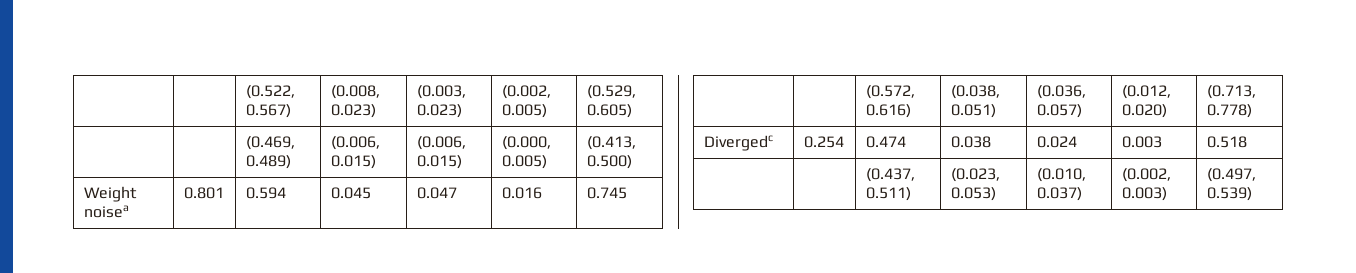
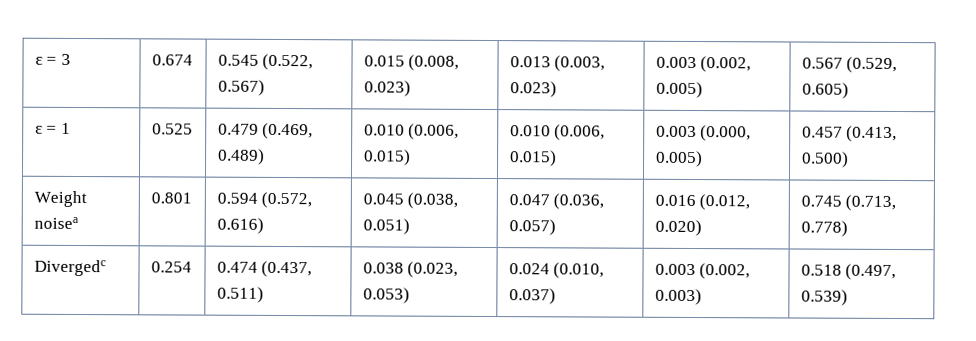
- | | (0.522, 0.567) | (0.008, 0.023) | (0.003, 0.023) | (0.002, 0.005) | (0.529, 0.605)
+ ε = 3 | 0.674 | 0.545 (0.522, 0.567) | 0.015 (0.008, 0.023) | 0.013 (0.003, 0.023) | 0.003 (0.002, 0.005) | 0.567 (0.529, 0.605)
- | | (0.469, 0.489) | (0.006, 0.015) | (0.006, 0.015) | (0.000, 0.005) | (0.413, 0.500)
+ ε = 1 | 0.525 | 0.479 (0.469, 0.489) | 0.010 (0.006, 0.015) | 0.010 (0.006, 0.015) | 0.003 (0.000, 0.005) | 0.457 (0.413, 0.500)
- Weight noisea | 0.801 | 0.594 | 0.045 | 0.047 | 0.016 | 0.745
- | | (0.572, 0.616) | (0.038, 0.051) | (0.036, 0.057) | (0.012, 0.020) | (0.713, 0.778)
+ Weight noisea | 0.801 | 0.594 (0.572, 0.616) | 0.045 (0.038, 0.051) | 0.047 (0.036, 0.057) | 0.016 (0.012, 0.020) | 0.745 (0.713, 0.778)
- Divergedc | 0.254 | 0.474 | 0.038 | 0.024 | 0.003 | 0.518
- | | (0.437, 0.511) | (0.023, 0.053) | (0.010, 0.037) | (0.002, 0.003) | (0.497, 0.539)
+ Divergedc | 0.254 | 0.474 (0.437, 0.511) | 0.038 (0.023, 0.053) | 0.024 (0.010, 0.037) | 0.003 (0.002, 0.003) | 0.518 (0.497, 0.539)

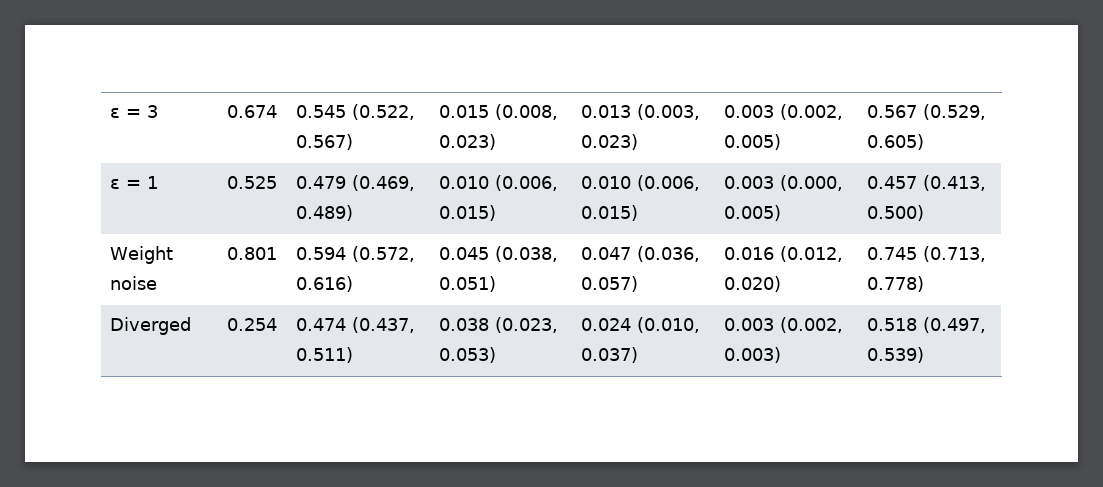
- Weight noisea | 0.801 | 0.594 (0.572, 0.616) | 0.045 (0.038, 0.051) | 0.047 (0.036, 0.057) | 0.016 (0.012, 0.020) | 0.745 (0.713, 0.778)
+ Weight noise | 0.801 | 0.594 (0.572, 0.616) | 0.045 (0.038, 0.051) | 0.047 (0.036, 0.057) | 0.016 (0.012, 0.020) | 0.745 (0.713, 0.778)
- Divergedc | 0.254 | 0.474 (0.437, 0.511) | 0.038 (0.023, 0.053) | 0.024 (0.010, 0.037) | 0.003 (0.002, 0.003) | 0.518 (0.497, 0.539)
+ Diverged | 0.254 | 0.474 (0.437, 0.511) | 0.038 (0.023, 0.053) | 0.024 (0.010, 0.037) | 0.003 (0.002, 0.003) | 0.518 (0.497, 0.539)

